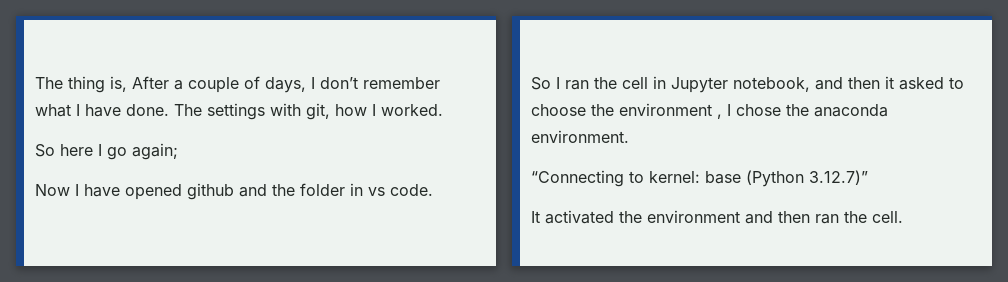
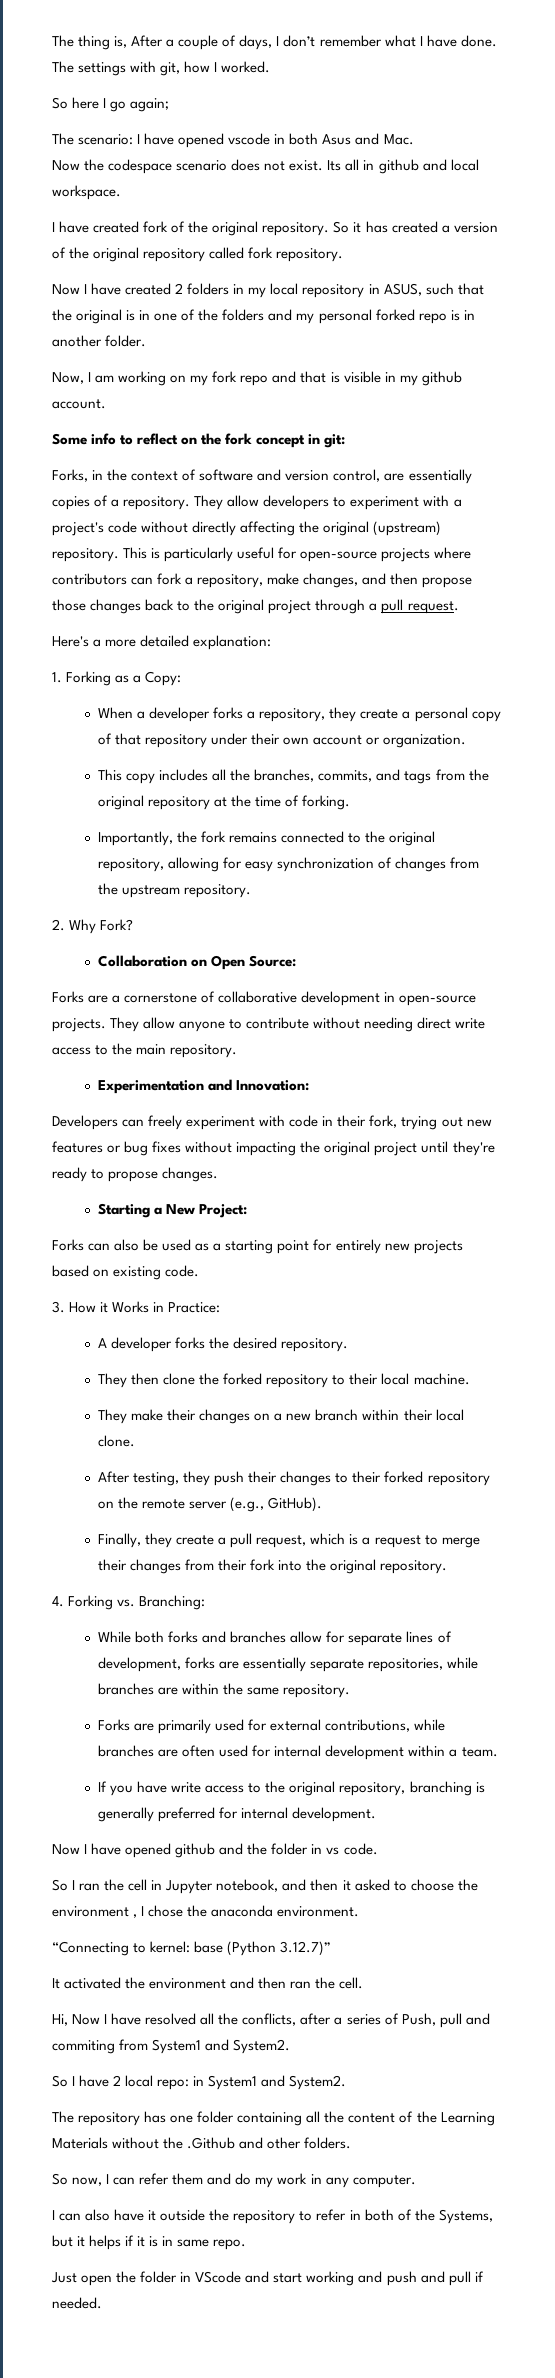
+ The scenario: I have opened vscode in both Asus and Mac.
+ Now the codespace scenario does not exist. Its all in github and local workspace.
+ I have created fork of the original repository. So it has created a version of the original repository called fork repository.
+ Now I have created 2 folders in my local repository in ASUS, such that the original is in one of the folders and my personal forked repo is in another folder.
+ Now, I am working on my fork repo and that is visible in my github account.
+ Some info to reflect on the fork concept in git:
+ Forks, in the context of software and version control, are essentially copies of a repository. They allow developers to experiment with a project's code without directly affecting the original (upstream) repository. This is particularly useful for open-source projects where contributors can fork a repository, make changes, and then propose those changes back to the original project through a pull request.
+ Here's a more detailed explanation:
+ 1. Forking as a Copy:
+ When a developer forks a repository, they create a personal copy of that repository under their own account or organization.
+ This copy includes all the branches, commits, and tags from the original repository at the time of forking.
+ Importantly, the fork remains connected to the original repository, allowing for easy synchronization of changes from the upstream repository.
+ 2. Why Fork?
+ Collaboration on Open Source:
+ Forks are a cornerstone of collaborative development in open-source projects. They allow anyone to contribute without needing direct write access to the main repository.
+ Experimentation and Innovation:
+ Developers can freely experiment with code in their fork, trying out new features or bug fixes without impacting the original project until they're ready to propose changes.
+ Starting a New Project:
+ Forks can also be used as a starting point for entirely new projects based on existing code.
+ 3. How it Works in Practice:
+ A developer forks the desired repository.
+ They then clone the forked repository to their local machine.
+ They make their changes on a new branch within their local clone.
+ After testing, they push their changes to their forked repository on the remote server (e.g., GitHub).
+ Finally, they create a pull request, which is a request to merge their changes from their fork into the original repository.
+ 4. Forking vs. Branching:
+ While both forks and branches allow for separate lines of development, forks are essentially separate repositories, while branches are within the same repository.
+ Forks are primarily used for external contributions, while branches are often used for internal development within a team.
+ If you have write access to the original repository, branching is generally preferred for internal development.
+ Hi, Now I have resolved all the conflicts, after a series of Push, pull and commiting from System1 and System2.
+ So I have 2 local repo: in System1 and System2.
+ The repository has one folder containing all the content of the Learning Materials without the .Github and other folders.
+ So now, I can refer them and do my work in any computer.
+ I can also have it outside the repository to refer in both of the Systems, but it helps if it is in same repo.
+ Just open the folder in VScode and start working and push and pull if needed.

